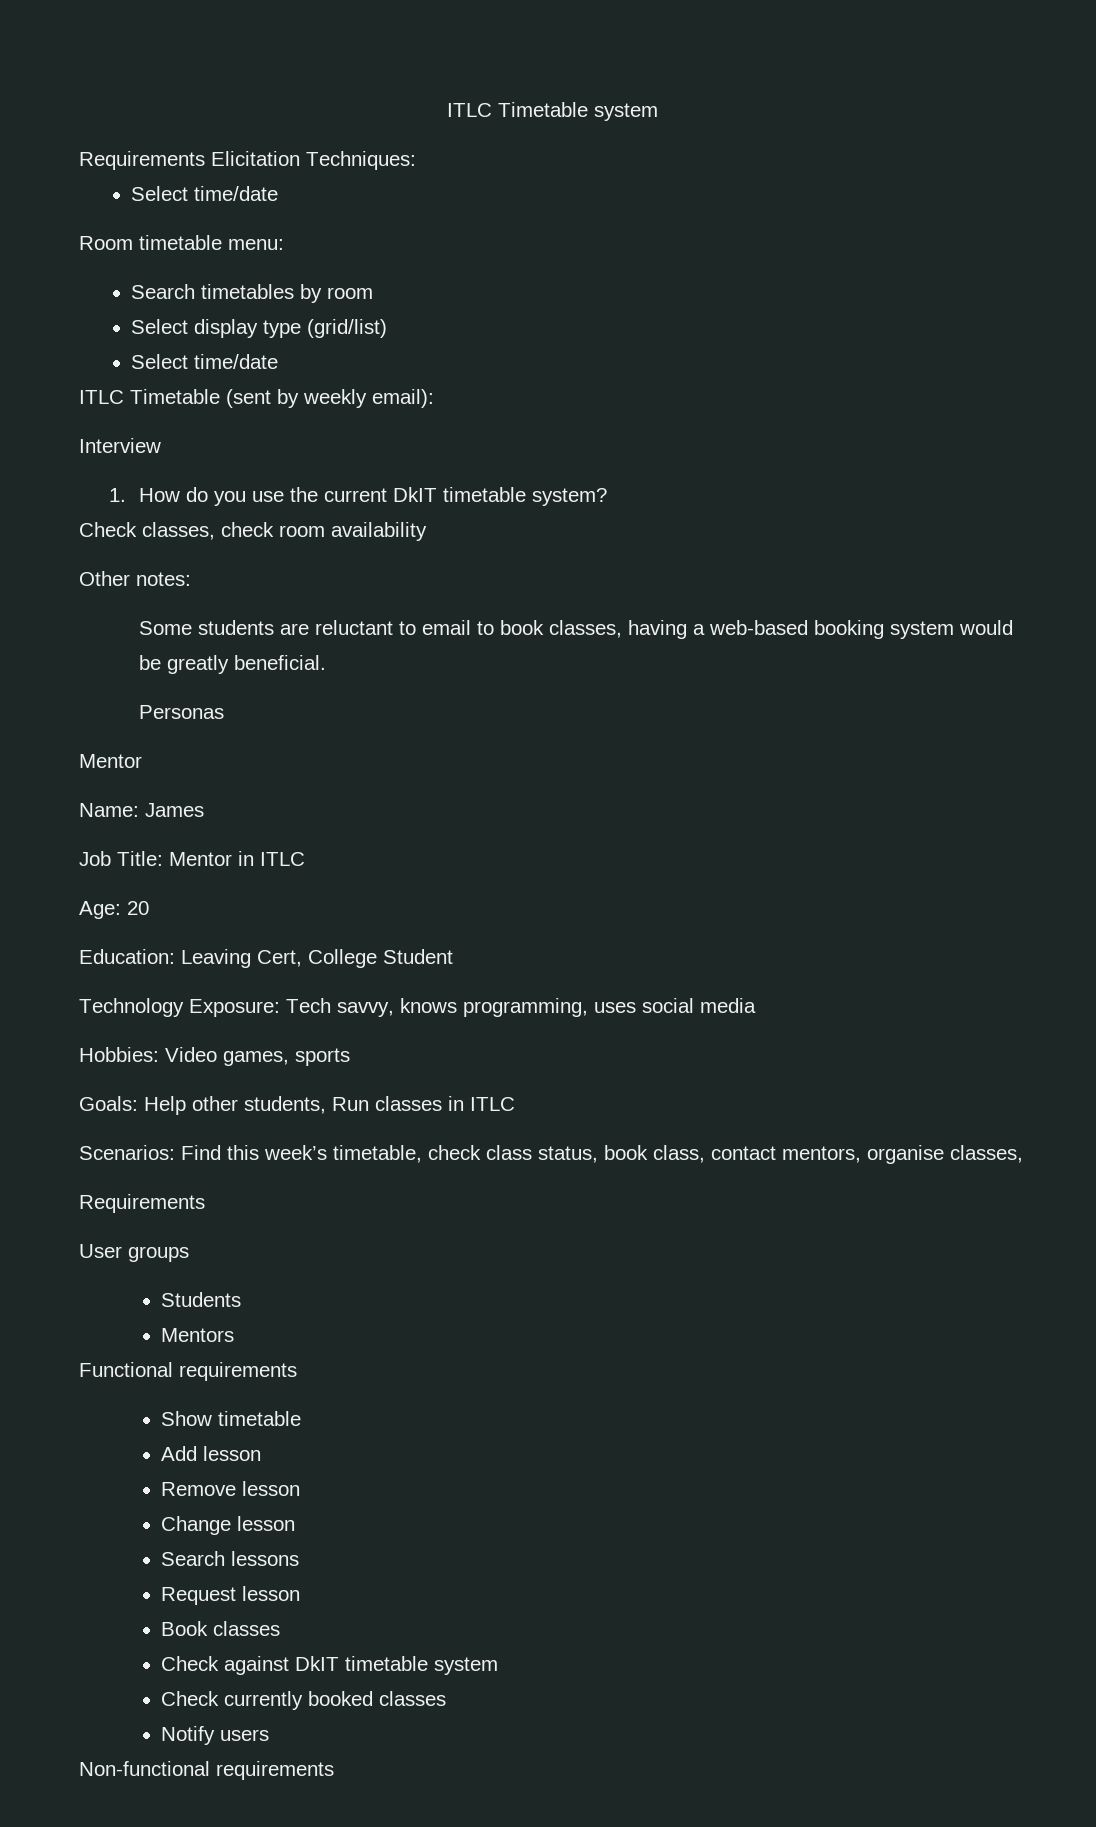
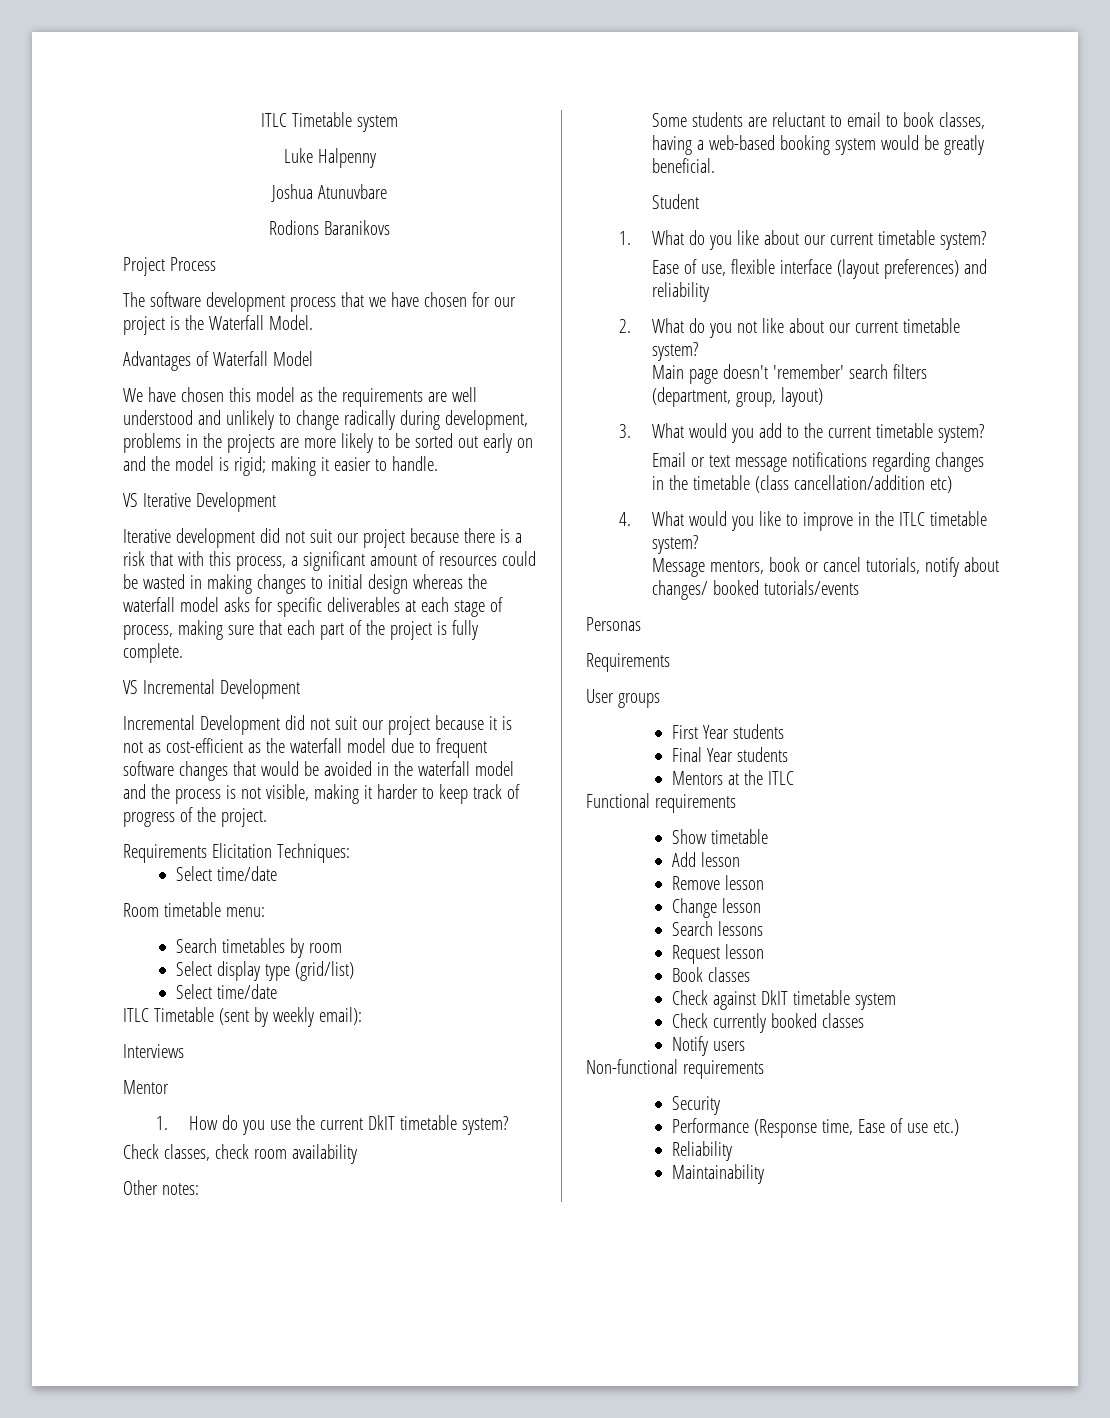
+ Luke Halpenny
+ Joshua Atunuvbare
+ Rodions Baranikovs
+ Project Process
+ The software development process that we have chosen for our project is the Waterfall Model.
+ Advantages of Waterfall Model
+ We have chosen this model as the requirements are well understood and unlikely to change radically during development, problems in the projects are more likely to be sorted out early on and the model is rigid; making it easier to handle.
+ VS Iterative Development
+ Iterative development did not suit our project because there is a risk that with this process, a significant amount of resources could be wasted in making changes to initial design whereas the waterfall model asks for specific deliverables at each stage of process, making sure that each part of the project is fully complete.
+ VS Incremental Development
+ Incremental Development did not suit our project because it is not as cost-efficient as the waterfall model due to frequent software changes that would be avoided in the waterfall model and the process is not visible, making it harder to keep track of progress of the project.
- Interview
+ Interviews
+ Mentor
+ Student
+ 1. What do you like about our current timetable system?
+ Ease of use, flexible interface (layout preferences) and reliability
+ 2. What do you not like about our current timetable system?
+ Main page doesn't 'remember' search filters (department, group, layout)
+ 3. What would you add to the current timetable system?
+ Email or text message notifications regarding changes in the timetable (class cancellation/addition etc)
+ 4. What would you like to improve in the ITLC timetable system?
+ Message mentors, book or cancel tutorials, notify about changes/ booked tutorials/events
  Personas
- Mentor
- Name: James
- Job Title: Mentor in ITLC
- Age: 20
- Education: Leaving Cert, College Student
- Technology Exposure: Tech savvy, knows programming, uses social media
- Hobbies: Video games, sports
- Goals: Help other students, Run classes in ITLC
- Scenarios: Find this week’s timetable, check class status, book class, contact mentors, organise classes,
  Requirements
  User groups
- Students
- Mentors
+ First Year students
+ Final Year students
+ Mentors at the ITLC
+ Security
+ Performance (Response time, Ease of use etc.)
+ Reliability
+ Maintainability

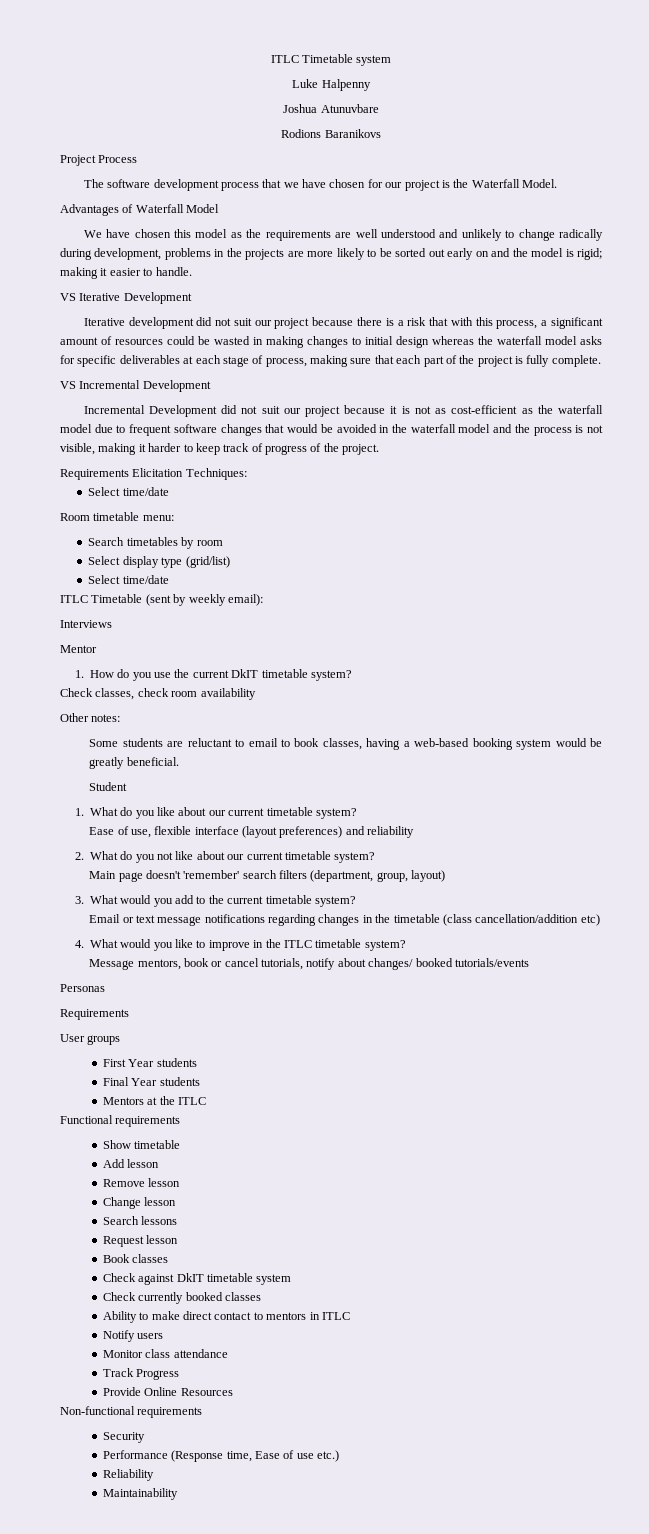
+ Ability to make direct contact to mentors in ITLC
  Notify users
+ Monitor class attendance
+ Track Progress
+ Provide Online Resources

